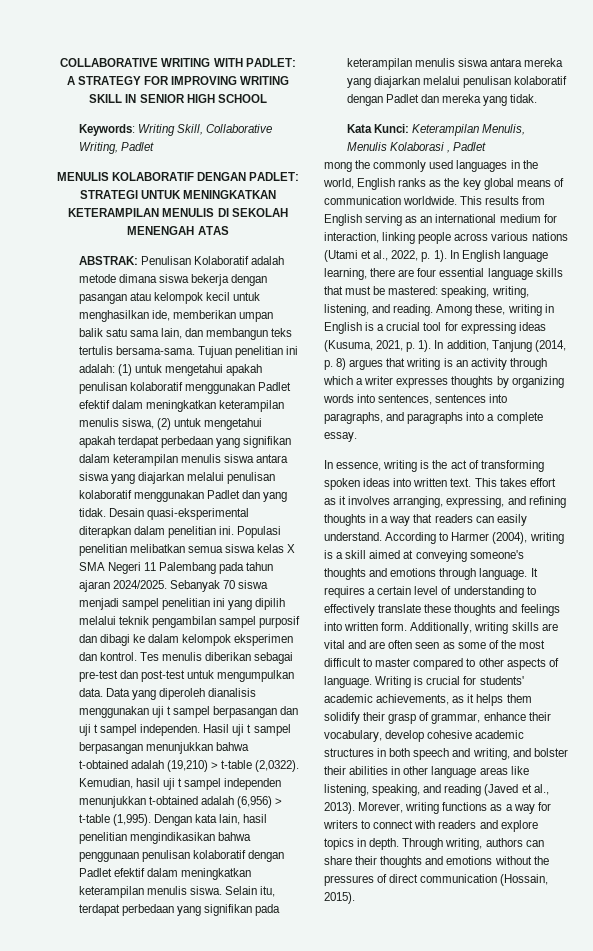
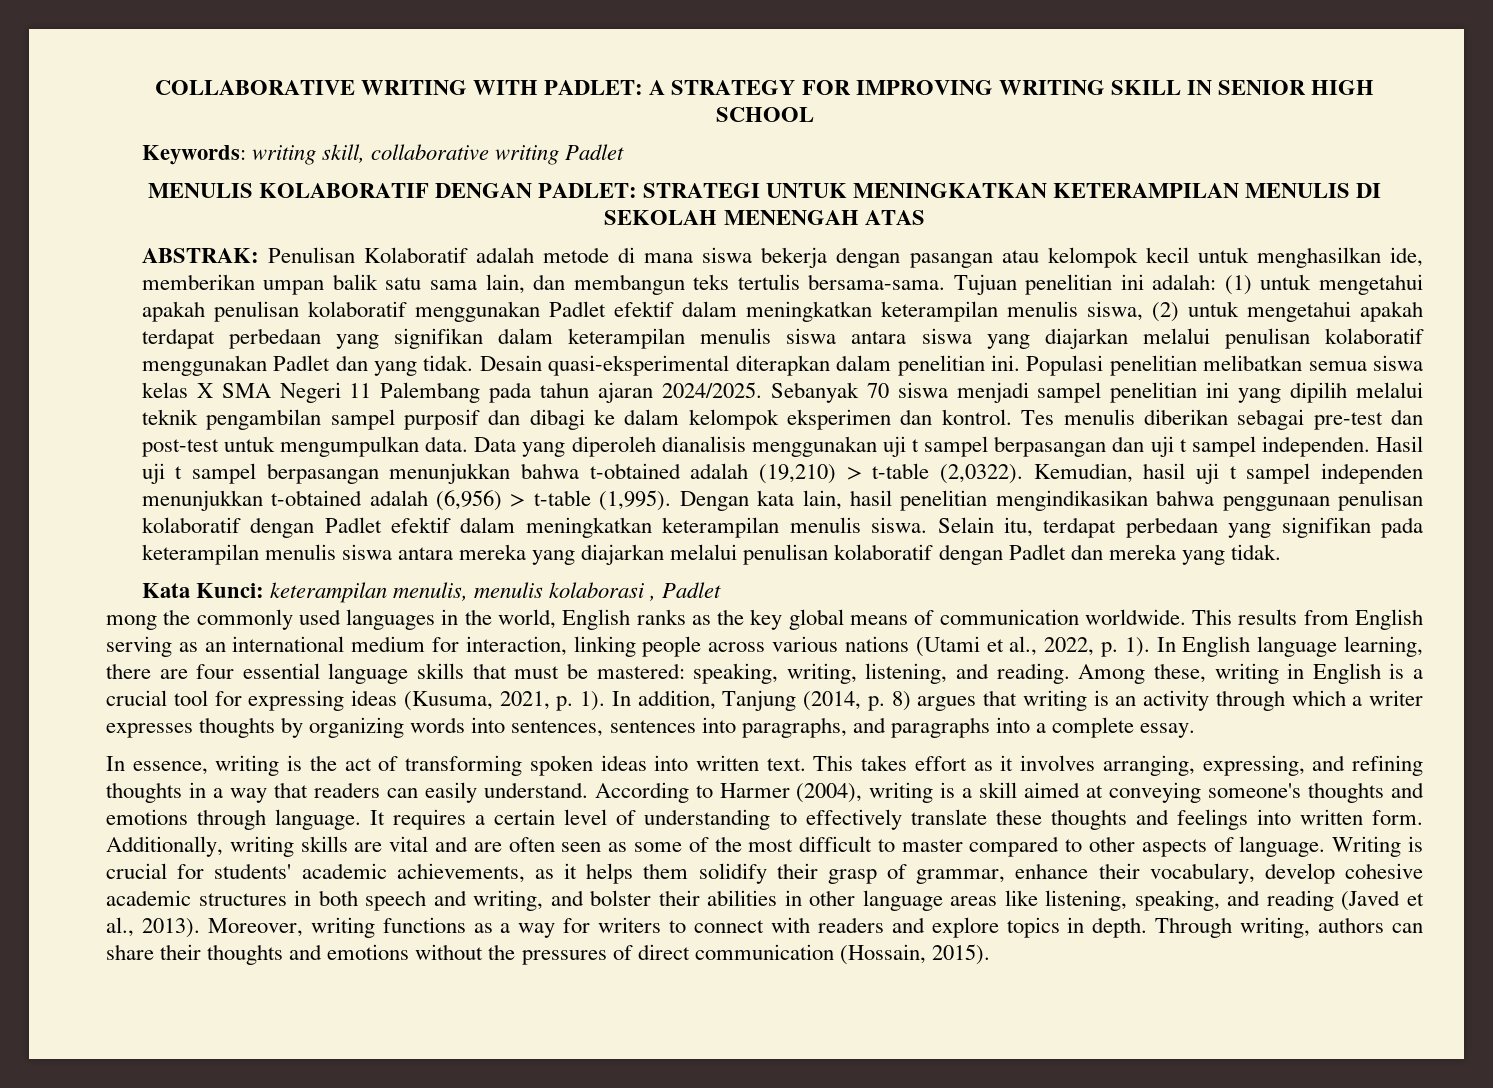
- Keywords: Writing Skill, Collaborative Writing, Padlet
+ Keywords: writing skill, collaborative writing Padlet
- ABSTRAK: Penulisan Kolaboratif adalah metode dimana siswa bekerja dengan pasangan atau kelompok kecil untuk menghasilkan ide, memberikan umpan balik satu sama lain, dan membangun teks tertulis bersama-sama.
+ ABSTRAK: Penulisan Kolaboratif adalah metode di mana siswa bekerja dengan pasangan atau kelompok kecil untuk menghasilkan ide, memberikan umpan balik satu sama lain, dan membangun teks tertulis bersama-sama.
- Kata Kunci: Keterampilan Menulis, Menulis Kolaborasi , Padlet
+ Kata Kunci: keterampilan menulis, menulis kolaborasi , Padlet
- Morever, writing functions as a way for writers to connect with readers and explore topics in depth.
+ Moreover, writing functions as a way for writers to connect with readers and explore topics in depth.

